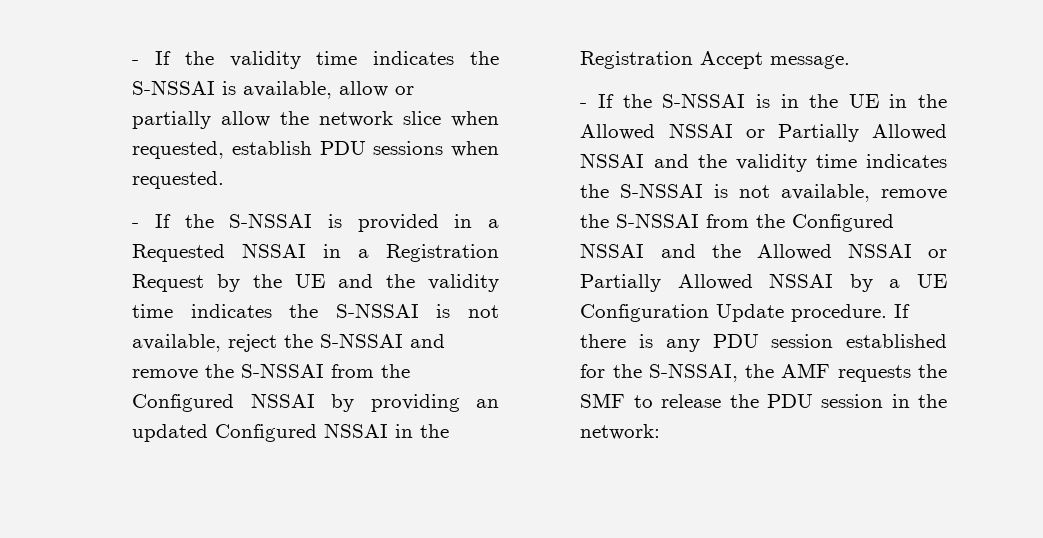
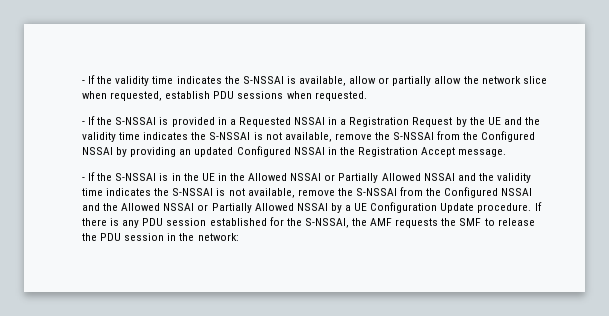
- - If the S-NSSAI is provided in a Requested NSSAI in a Registration Request by the UE and the validity time indicates the S-NSSAI is not available, reject the S-NSSAI and remove the S-NSSAI from the Configured NSSAI by providing an updated Configured NSSAI in the Registration Accept message.
+ - If the S-NSSAI is provided in a Requested NSSAI in a Registration Request by the UE and the validity time indicates the S-NSSAI is not available, remove the S-NSSAI from the Configured NSSAI by providing an updated Configured NSSAI in the Registration Accept message.

